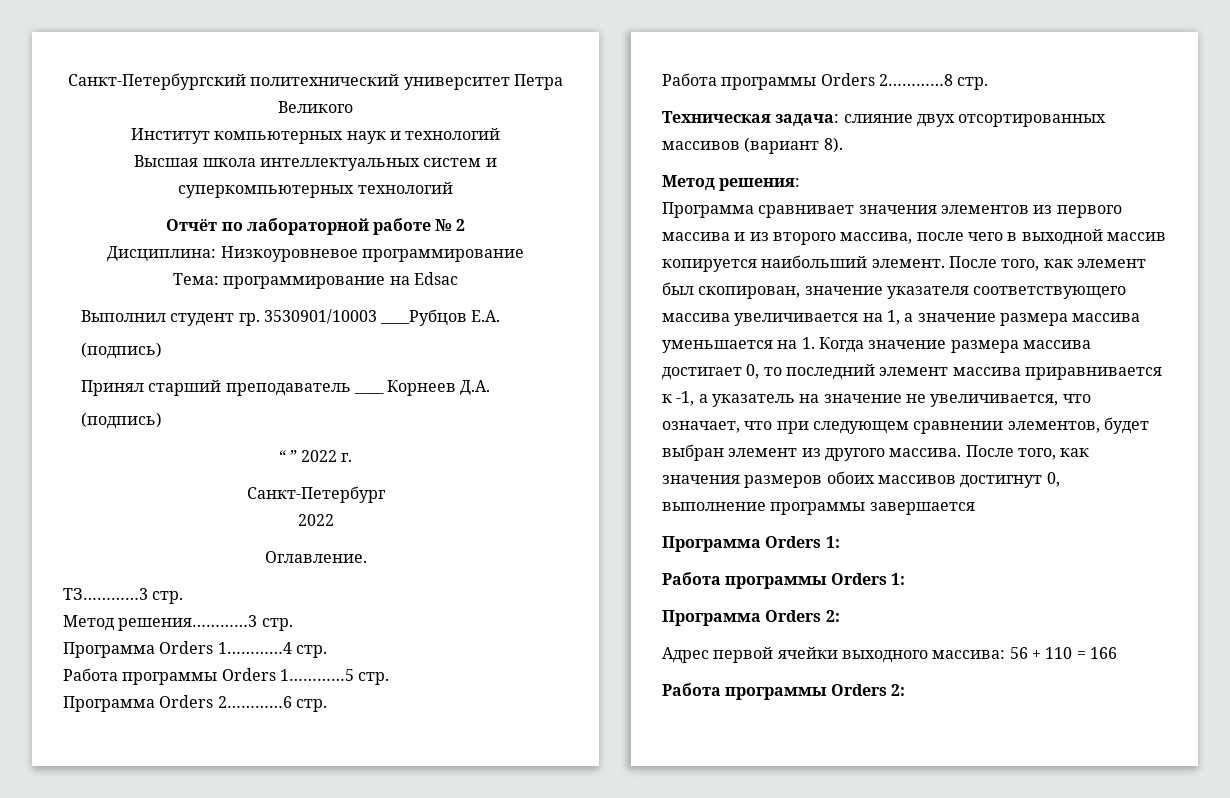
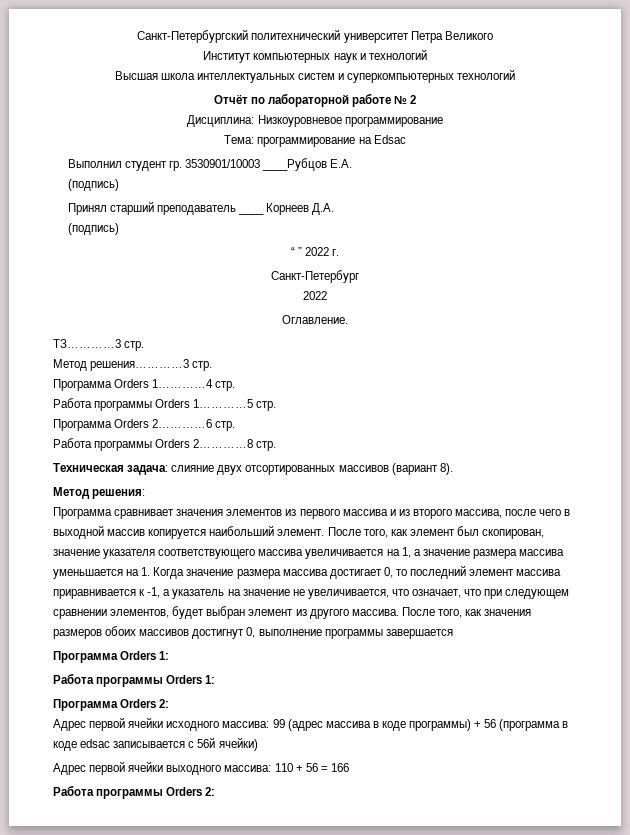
+ Адрес первой ячейки исходного массива: 99 (адрес массива в коде программы) + 56 (программа в коде edsac записывается с 56й ячейки)
- Адрес первой ячейки выходного массива: 56 + 110 = 166
+ Адрес первой ячейки выходного массива: 110 + 56 = 166

